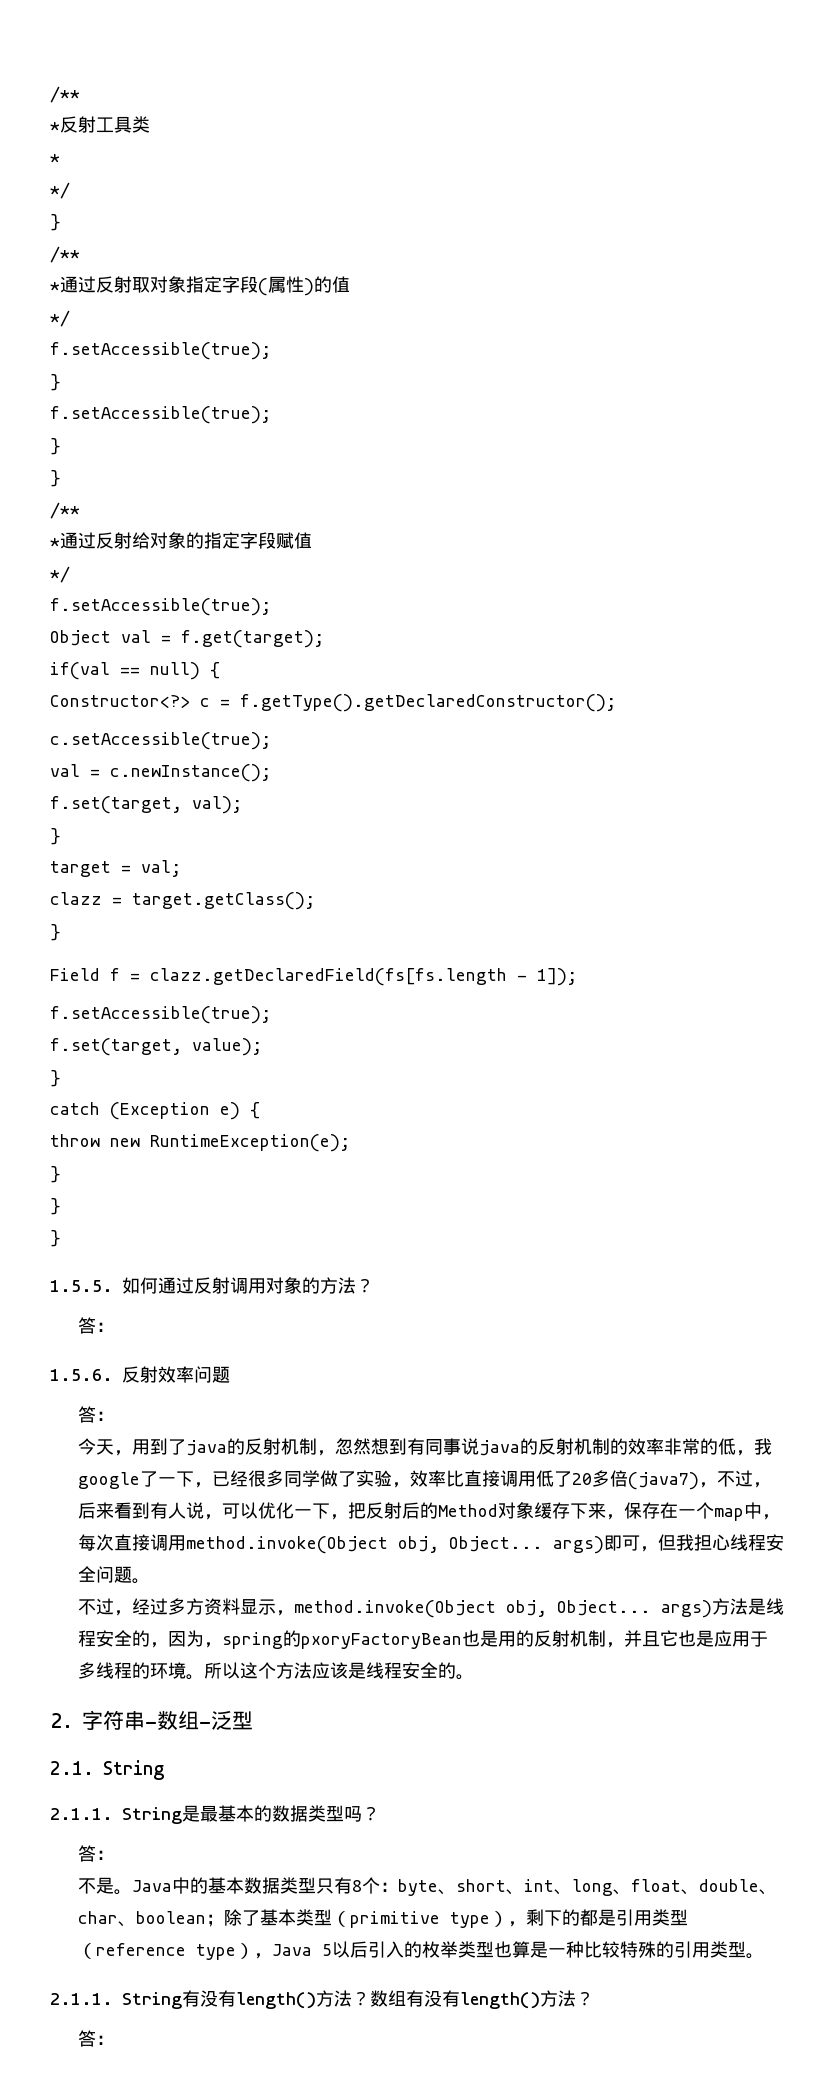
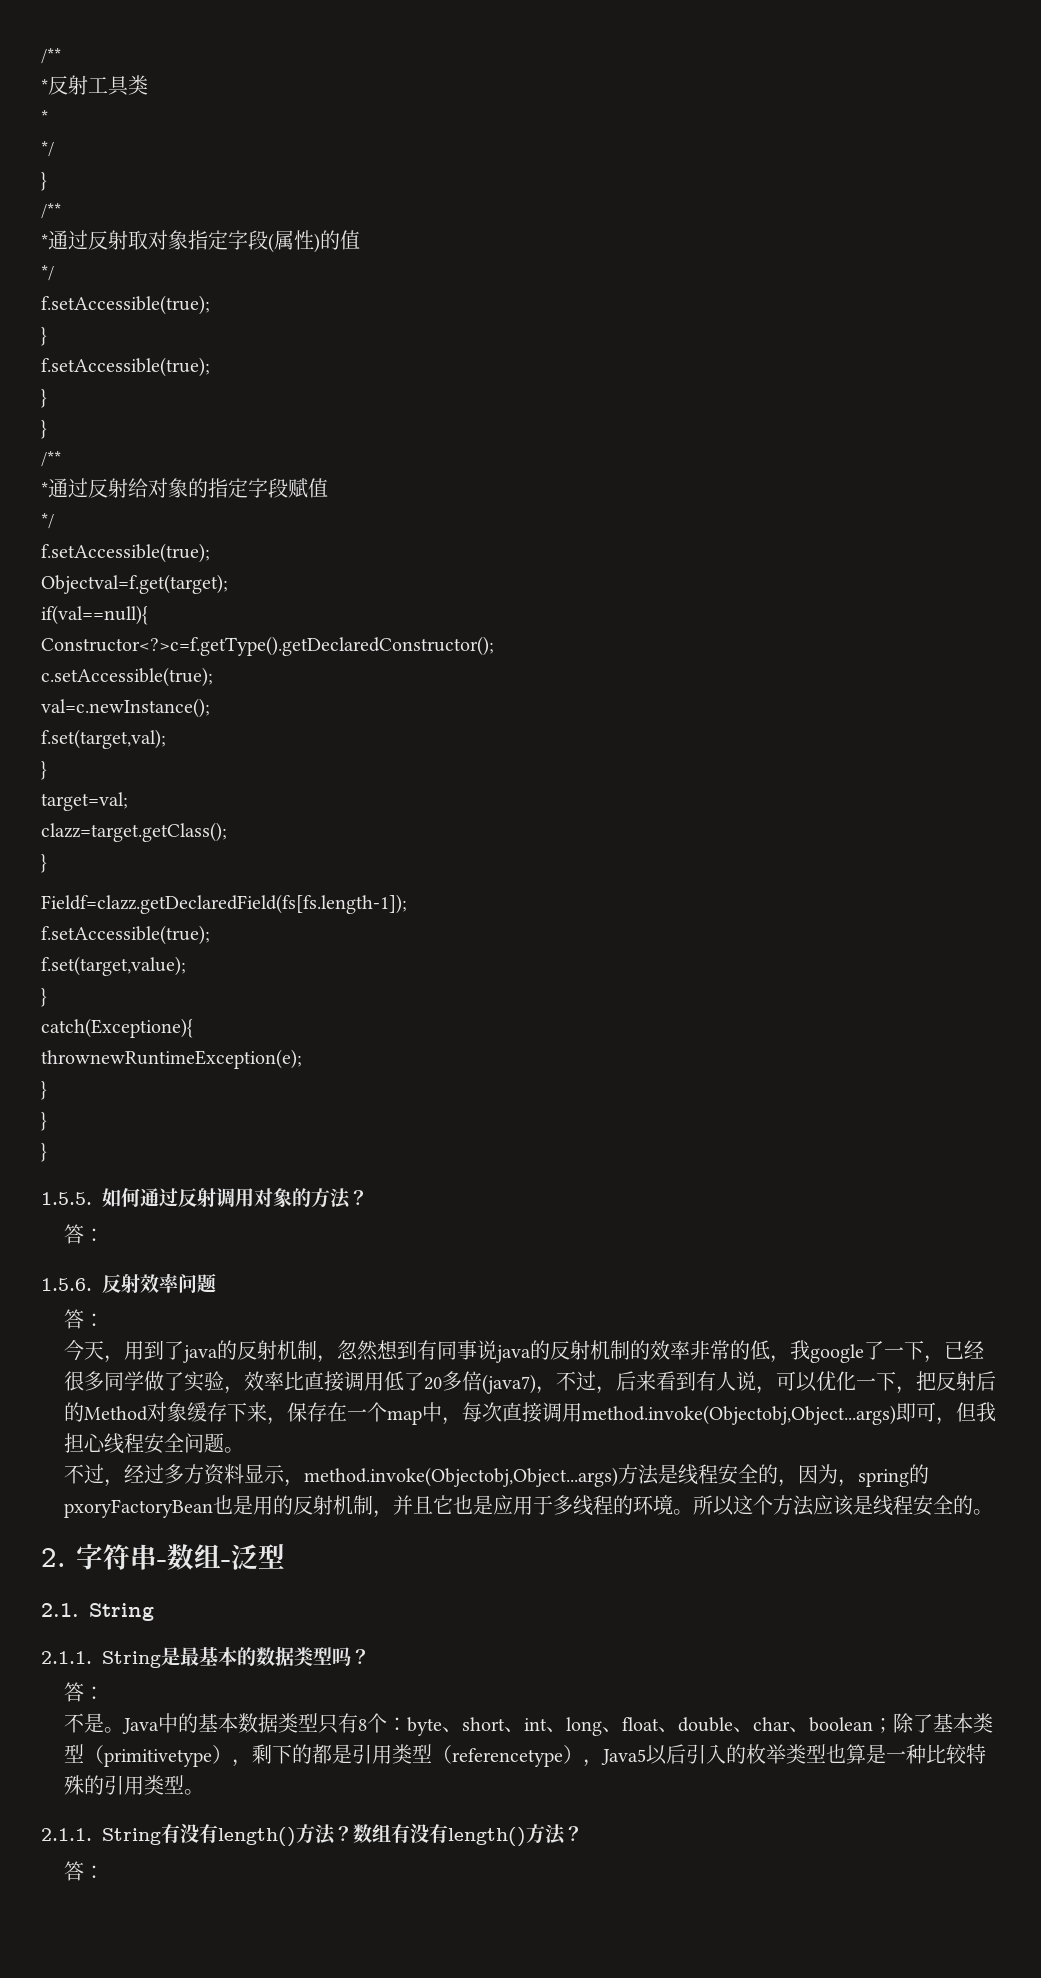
- Object val = f.get(target);
- if(val == null) {
- Constructor<?> c = f.getType().getDeclaredConstructor();
+ Objectval=f.get(target);
+ if(val==null){
+ Constructor<?>c=f.getType().getDeclaredConstructor();
  c.setAccessible(true);
- val = c.newInstance();
- f.set(target, val);
+ val=c.newInstance();
+ f.set(target,val);
  }
- target = val;
- clazz = target.getClass();
+ target=val;
+ clazz=target.getClass();
  }
- Field f = clazz.getDeclaredField(fs[fs.length - 1]);
+ Fieldf=clazz.getDeclaredField(fs[fs.length-1]);
  f.setAccessible(true);
- f.set(target, value);
+ f.set(target,value);
  }
- catch (Exception e) {
- throw new RuntimeException(e);
+ catch(Exceptione){
+ thrownewRuntimeException(e);
- 今天，用到了java的反射机制，忽然想到有同事说java的反射机制的效率非常的低，我google了一下，已经很多同学做了实验，效率比直接调用低了20多倍(java7)，不过，后来看到有人说，可以优化一下，把反射后的Method对象缓存下来，保存在一个map中，每次直接调用method.invoke(Object obj, Object... args)即可，但我担心线程安全问题。
+ 今天，用到了java的反射机制，忽然想到有同事说java的反射机制的效率非常的低，我google了一下，已经很多同学做了实验，效率比直接调用低了20多倍(java7)，不过，后来看到有人说，可以优化一下，把反射后的Method对象缓存下来，保存在一个map中，每次直接调用method.invoke(Objectobj,Object...args)即可，但我担心线程安全问题。
- 不过，经过多方资料显示，method.invoke(Object obj, Object... args)方法是线程安全的，因为，spring的pxoryFactoryBean也是用的反射机制，并且它也是应用于多线程的环境。
+ 不过，经过多方资料显示，method.invoke(Objectobj,Object...args)方法是线程安全的，因为，spring的pxoryFactoryBean也是用的反射机制，并且它也是应用于多线程的环境。
- Java中的基本数据类型只有8个：byte、short、int、long、float、double、char、boolean；除了基本类型（primitive type），剩下的都是引用类型（reference type），Java 5以后引入的枚举类型也算是一种比较特殊的引用类型。
+ Java中的基本数据类型只有8个：byte、short、int、long、float、double、char、boolean；除了基本类型（primitivetype），剩下的都是引用类型（referencetype），Java5以后引入的枚举类型也算是一种比较特殊的引用类型。

